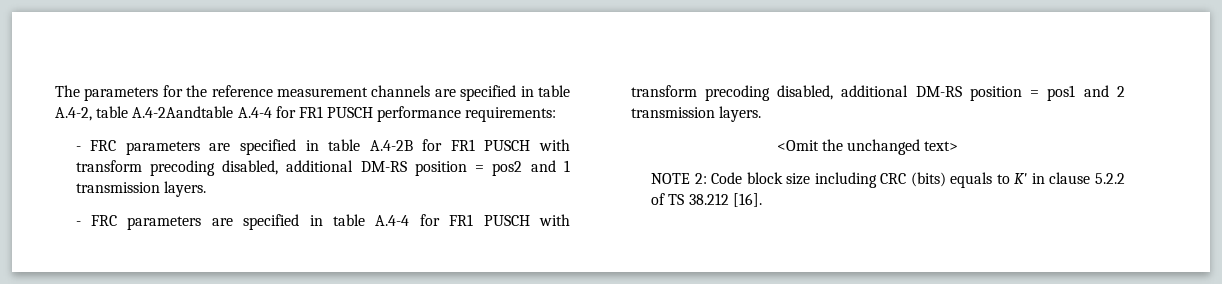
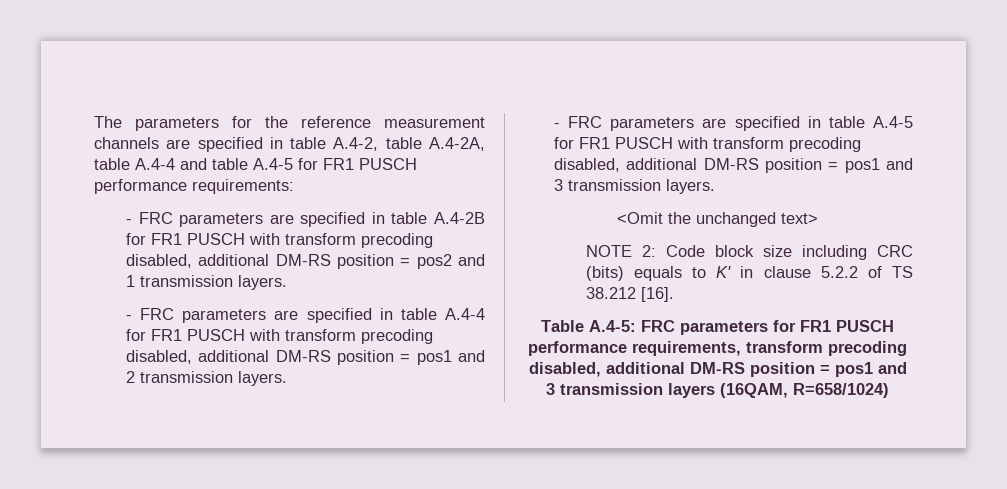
- The parameters for the reference measurement channels are specified in table A.4-2, table A.4-2Aandtable A.4-4 for FR1 PUSCH performance requirements:
+ The parameters for the reference measurement channels are specified in table A.4-2, table A.4-2A, table A.4-4 and table A.4-5 for FR1 PUSCH performance requirements:
+ - FRC parameters are specified in table A.4-5 for FR1 PUSCH with transform precoding disabled, additional DM-RS position = pos1 and 3 transmission layers.
+ Table A.4-5: FRC parameters for FR1 PUSCH performance requirements, transform precoding disabled, additional DM-RS position = pos1 and 3 transmission layers (16QAM, R=658/1024)

